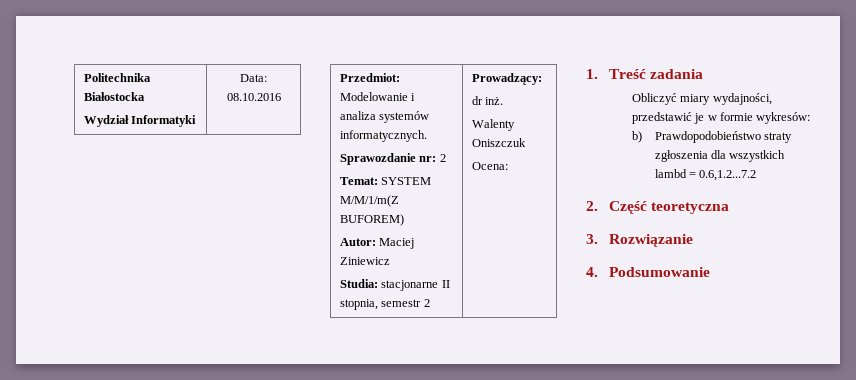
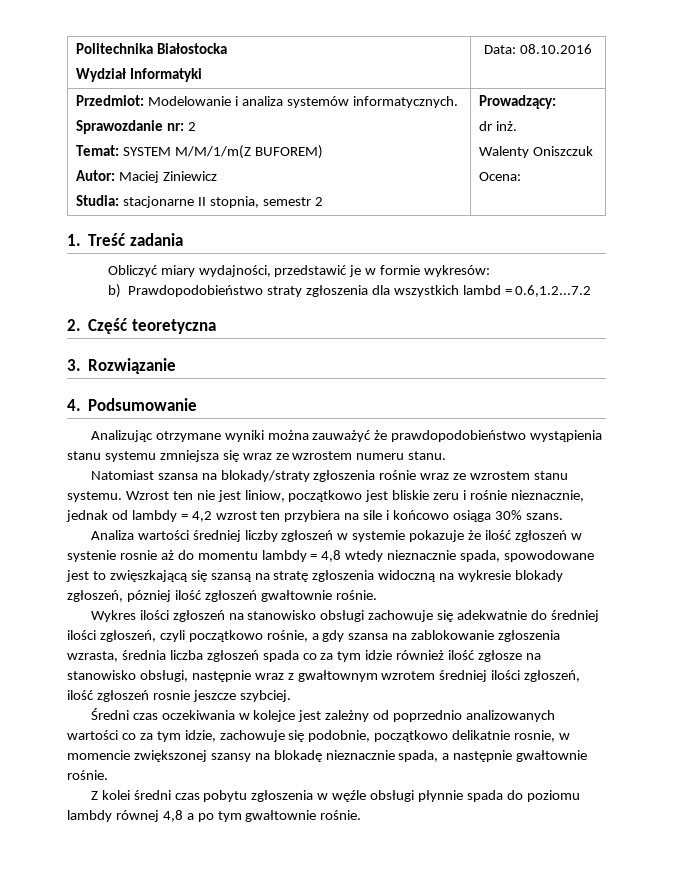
+ Analizując otrzymane wyniki można zauważyć że prawdopodobieństwo wystąpienia stanu systemu zmniejsza się wraz ze wzrostem numeru stanu.
+ Natomiast szansa na blokady/straty zgłoszenia rośnie wraz ze wzrostem stanu systemu. Wzrost ten nie jest liniow, początkowo jest bliskie zeru i rośnie nieznacznie, jednak od lambdy = 4,2 wzrost ten przybiera na sile i końcowo osiąga 30% szans.
+ Analiza wartości średniej liczby zgłoszeń w systemie pokazuje że ilość zgłoszeń w systenie rosnie aż do momentu lambdy = 4,8 wtedy nieznacznie spada, spowodowane jest to zwięszkającą się szansą na stratę zgłoszenia widoczną na wykresie blokady zgłoszeń, pózniej ilość zgłoszeń gwałtownie rośnie.
+ Wykres ilości zgłoszeń na stanowisko obsługi zachowuje się adekwatnie do średniej ilości zgłoszeń, czyli początkowo rośnie, a gdy szansa na zablokowanie zgłoszenia wzrasta, średnia liczba zgłoszeń spada co za tym idzie również ilość zgłosze na stanowisko obsługi, następnie wraz z gwałtownym wzrotem średniej ilości zgłoszeń, ilość zgłoszeń rosnie jeszcze szybciej.
+ Średni czas oczekiwania w kolejce jest zależny od poprzednio analizowanych wartości co za tym idzie, zachowuje się podobnie, początkowo delikatnie rosnie, w momencie zwiększonej szansy na blokadę nieznacznie spada, a następnie gwałtownie rośnie.
+ Z kolei średni czas pobytu zgłoszenia w węźle obsługi płynnie spada do poziomu lambdy równej 4,8 a po tym gwałtownie rośnie.

